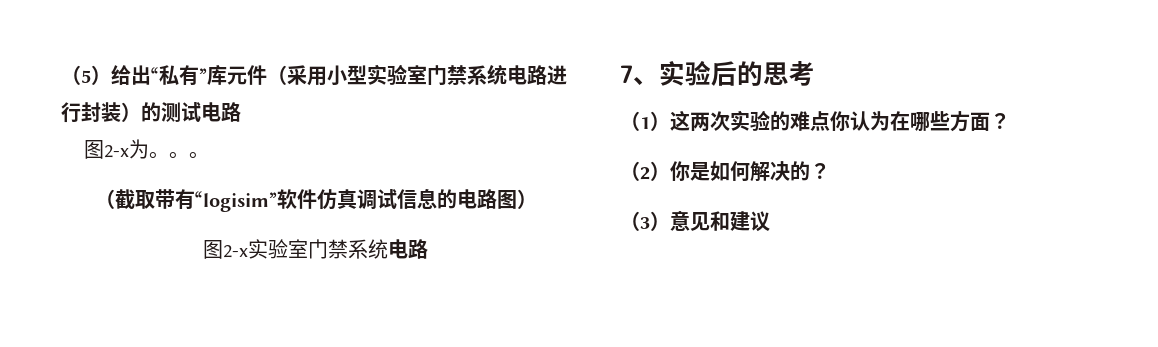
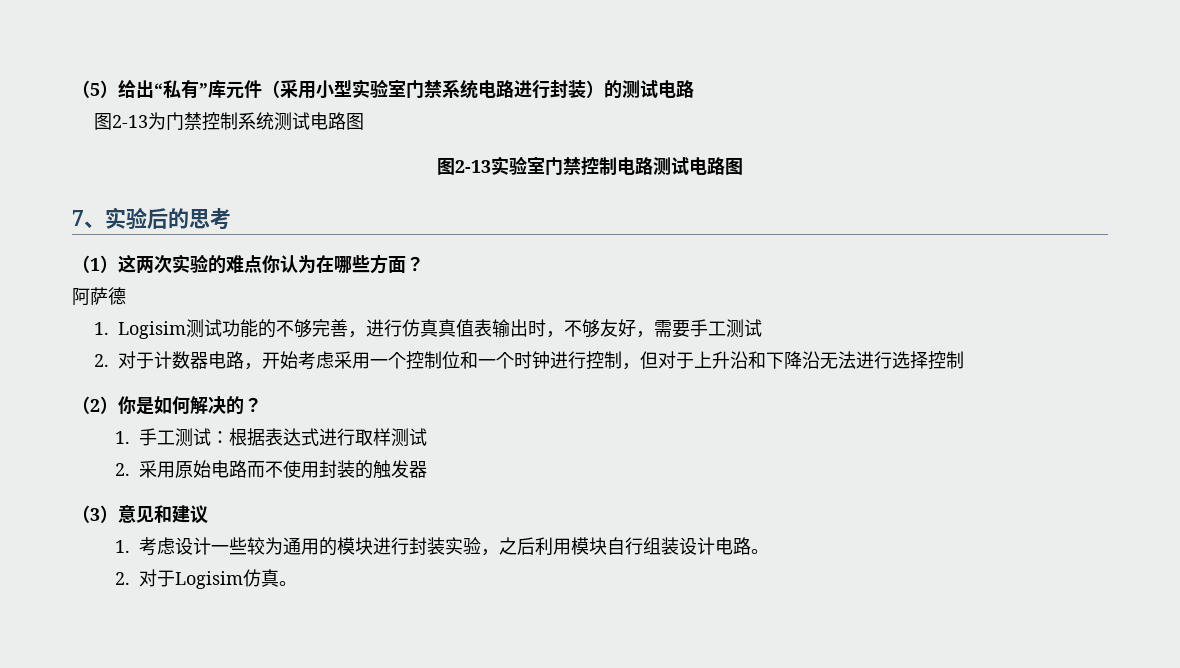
- 图2-x为。。。
- （截取带有“logisim”软件仿真调试信息的电路图）
- 图2-x实验室门禁系统电路
+ 图2-13为门禁控制系统测试电路图
+ 图2-13实验室门禁控制电路测试电路图
+ 阿萨德
+ 1. Logisim测试功能的不够完善，进行仿真真值表输出时，不够友好，需要手工测试
+ 2.对于计数器电路，开始考虑采用一个控制位和一个时钟进行控制，但对于上升沿和下降沿无法进行选择控制
+ 1.手工测试：根据表达式进行取样测试
+ 2.采用原始电路而不使用封装的触发器
+ 1.考虑设计一些较为通用的模块进行封装实验，之后利用模块自行组装设计电路。
+ 2.对于Logisim仿真。

